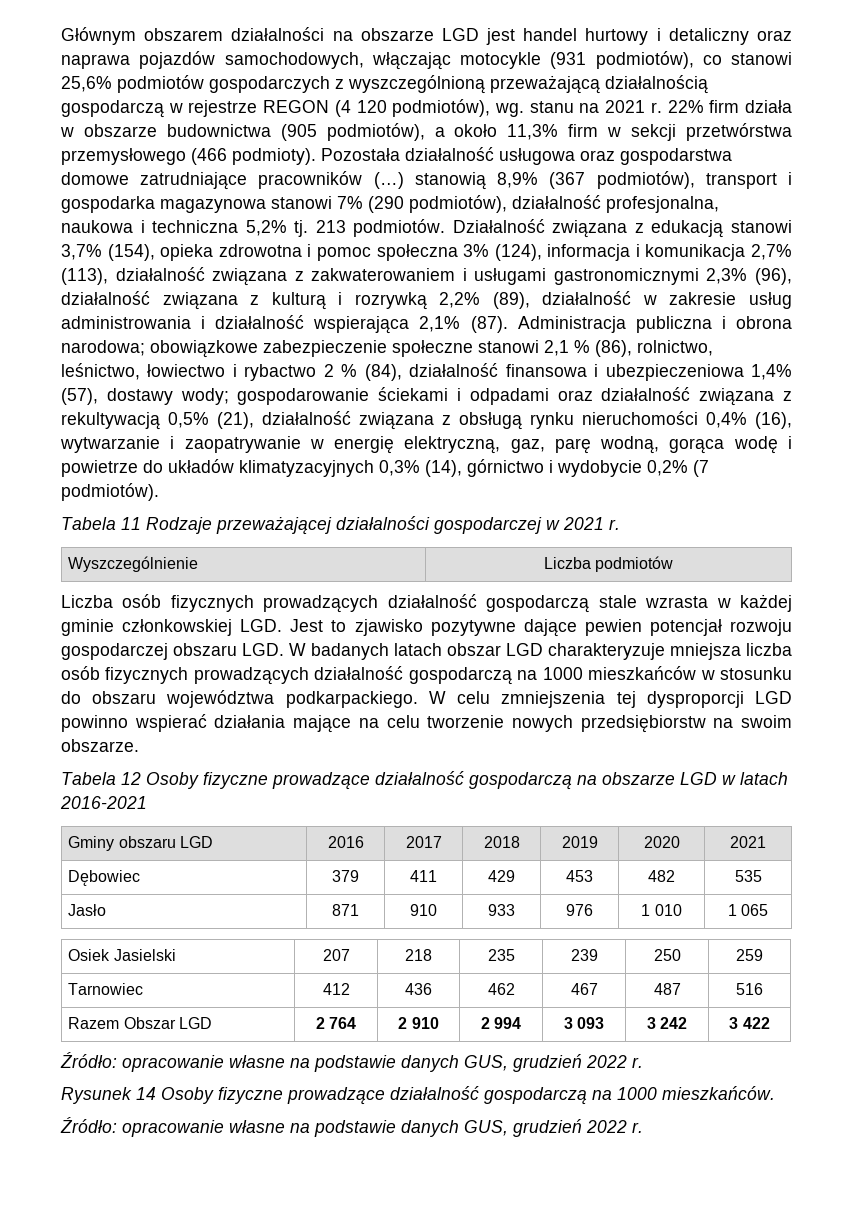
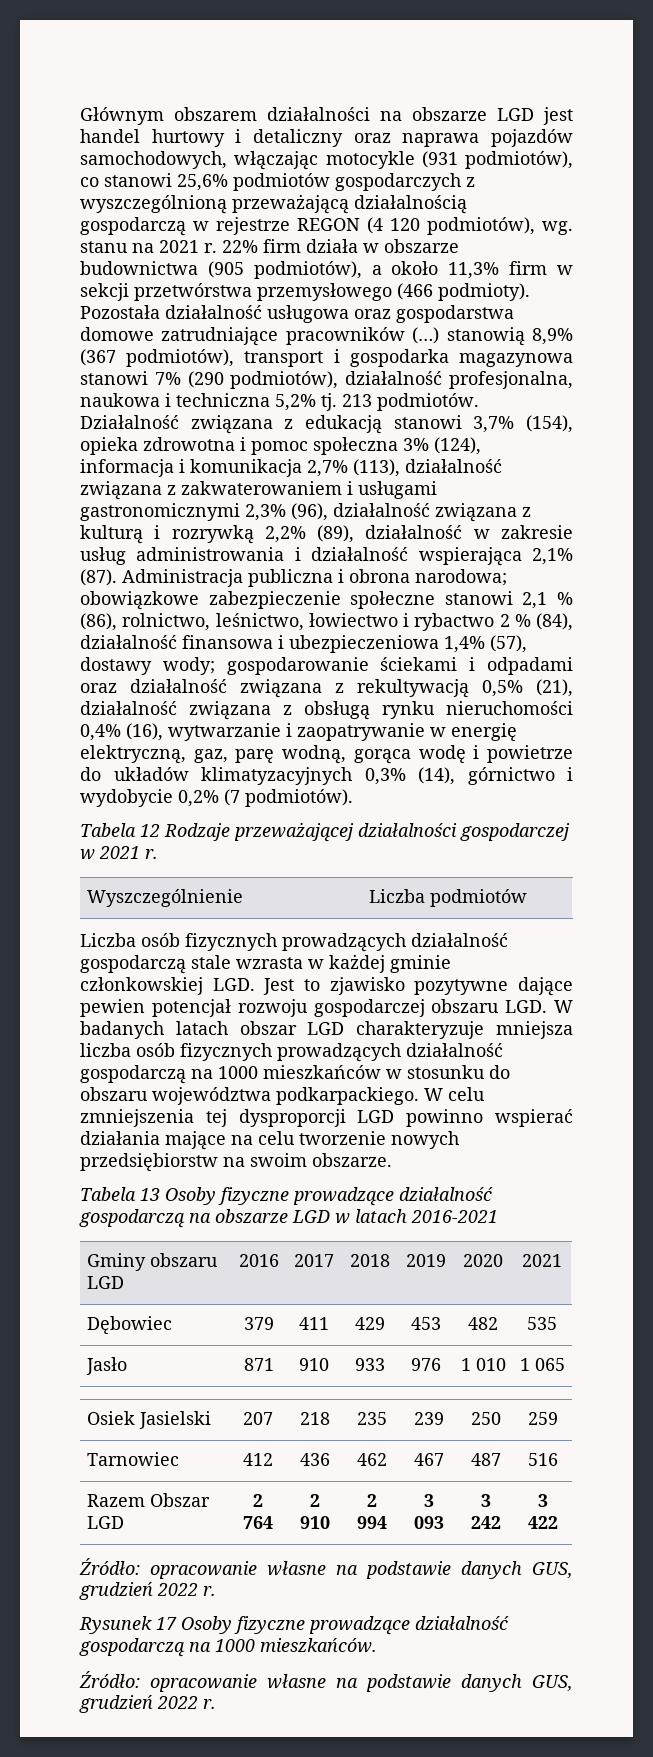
- Tabela 11 Rodzaje przeważającej działalności gospodarczej w 2021 r.
+ Tabela 12 Rodzaje przeważającej działalności gospodarczej w 2021 r.
- Tabela 12 Osoby fizyczne prowadzące działalność gospodarczą na obszarze LGD w latach 2016-2021
+ Tabela 13 Osoby fizyczne prowadzące działalność gospodarczą na obszarze LGD w latach 2016-2021
- Rysunek 14 Osoby fizyczne prowadzące działalność gospodarczą na 1000 mieszkańców.
+ Rysunek 17 Osoby fizyczne prowadzące działalność gospodarczą na 1000 mieszkańców.

